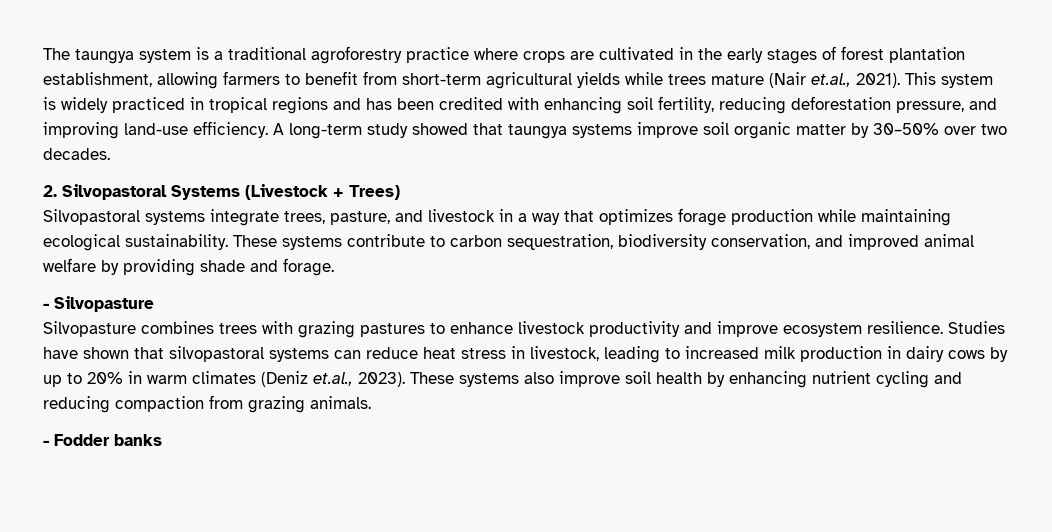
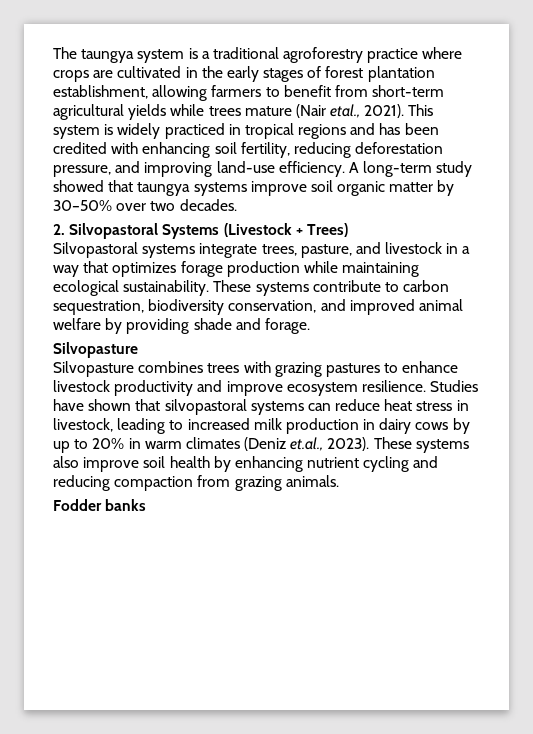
- The taungya system is a traditional agroforestry practice where crops are cultivated in the early stages of forest plantation establishment, allowing farmers to benefit from short-term agricultural yields while trees mature (Nair et.al., 2021).
+ The taungya system is a traditional agroforestry practice where crops are cultivated in the early stages of forest plantation establishment, allowing farmers to benefit from short-term agricultural yields while trees mature (Nair etal., 2021).
  These systems contribute to carbon sequestration, biodiversity conservation, and improved animal welfare by providing shade and forage.
- - Silvopasture
+ Silvopasture
- - Fodder banks
+ Fodder banks

